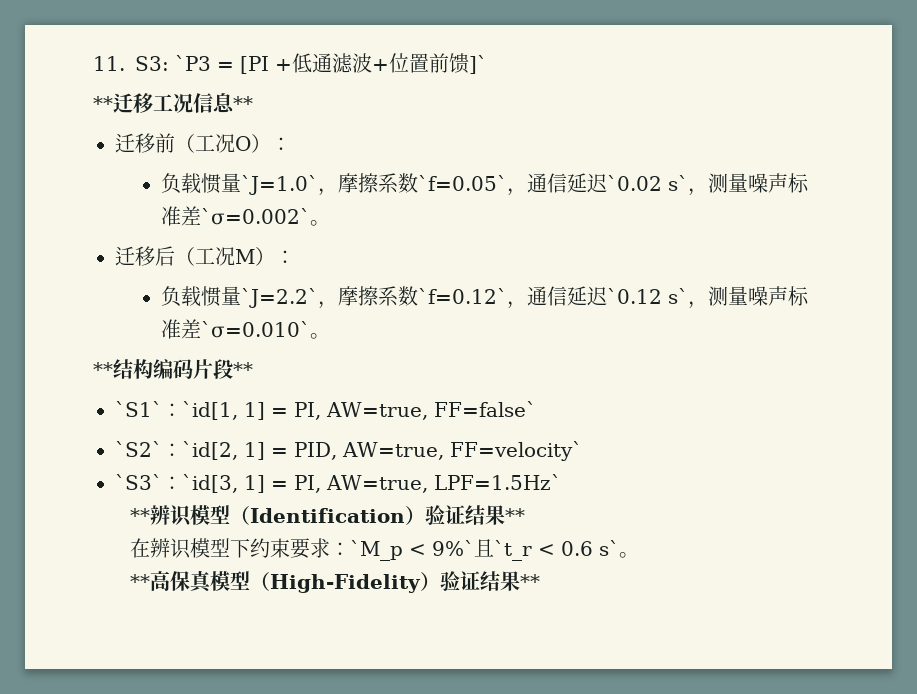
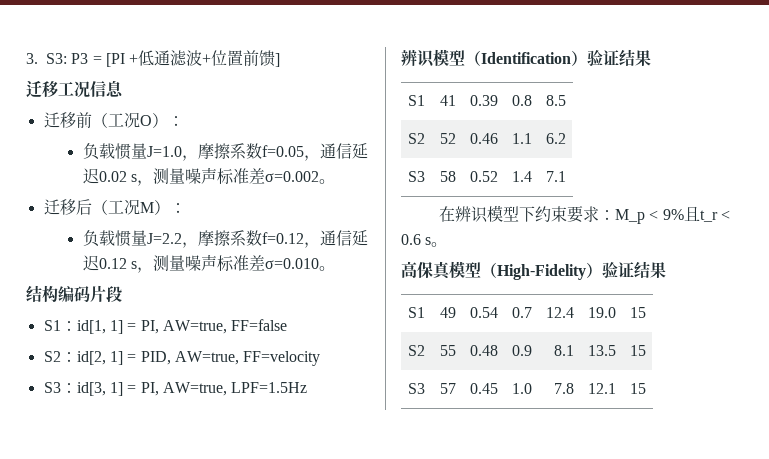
- 11. S3: `P3 = [PI +低通滤波+位置前馈]`
- **迁移工况信息**
+ 3. S3: P3 = [PI +低通滤波+位置前馈]
+ 迁移工况信息
- 负载惯量`J=1.0`，摩擦系数`f=0.05`，通信延迟`0.02 s`，测量噪声标准差`σ=0.002`。
+ 负载惯量J=1.0，摩擦系数f=0.05，通信延迟0.02 s，测量噪声标准差σ=0.002。
- 负载惯量`J=2.2`，摩擦系数`f=0.12`，通信延迟`0.12 s`，测量噪声标准差`σ=0.010`。
- **结构编码片段**
- `S1`：`id[1, 1] = PI, AW=true, FF=false`
- `S2`：`id[2, 1] = PID, AW=true, FF=velocity`
- `S3`：`id[3, 1] = PI, AW=true, LPF=1.5Hz`
- **辨识模型（Identification）验证结果**
+ 负载惯量J=2.2，摩擦系数f=0.12，通信延迟0.12 s，测量噪声标准差σ=0.010。
+ 结构编码片段
+ S1：id[1, 1] = PI, AW=true, FF=false
+ S2：id[2, 1] = PID, AW=true, FF=velocity
+ S3：id[3, 1] = PI, AW=true, LPF=1.5Hz
+ 辨识模型（Identification）验证结果
+ S1 | 41 | 0.39 | 0.8 | 8.5
+ S2 | 52 | 0.46 | 1.1 | 6.2
+ S3 | 58 | 0.52 | 1.4 | 7.1
- 在辨识模型下约束要求：`M_p < 9%`且`t_r < 0.6 s`。
- **高保真模型（High-Fidelity）验证结果**
+ 在辨识模型下约束要求：M_p < 9%且t_r < 0.6 s。
+ 高保真模型（High-Fidelity）验证结果
+ S1 | 49 | 0.54 | 0.7 | 12.4 | 19.0 | 15
+ S2 | 55 | 0.48 | 0.9 | 8.1 | 13.5 | 15
+ S3 | 57 | 0.45 | 1.0 | 7.8 | 12.1 | 15

